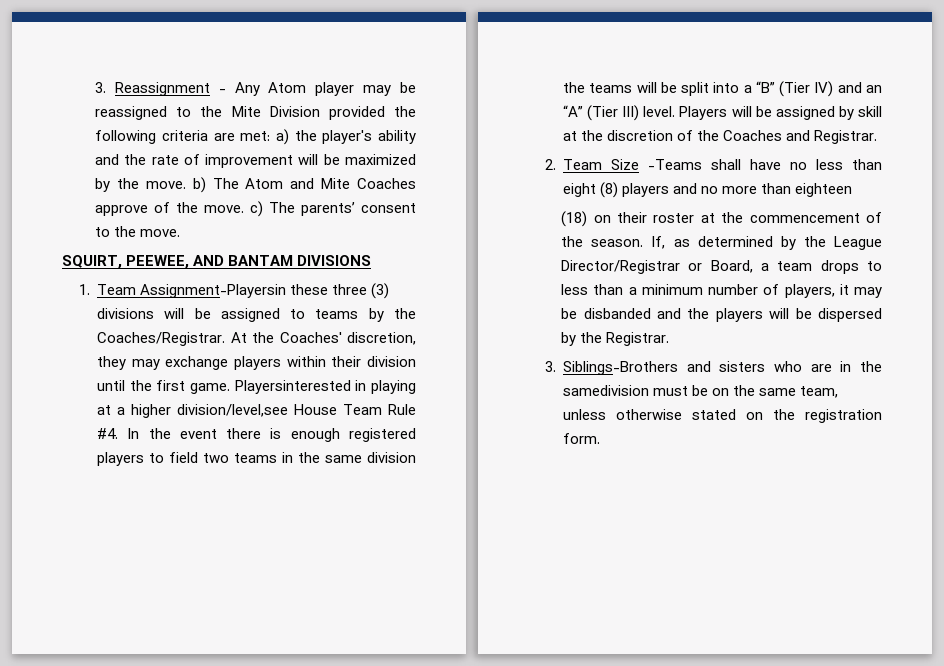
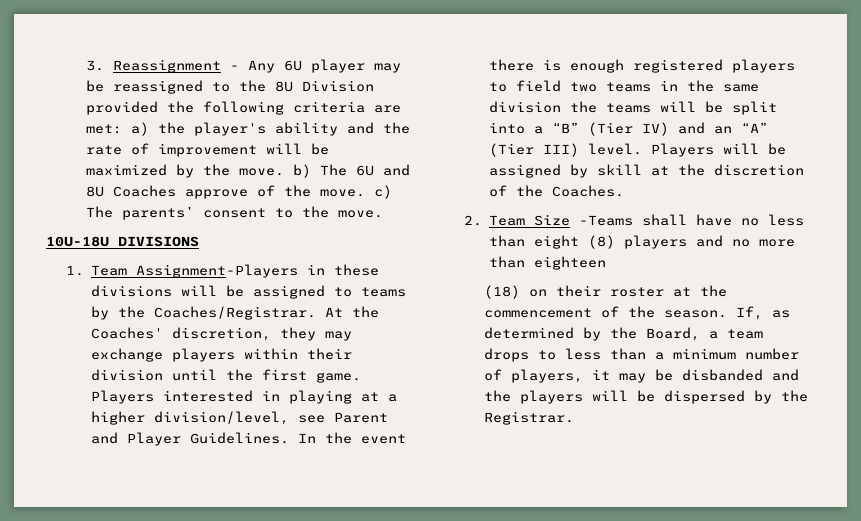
- 3. Reassignment - Any Atom player may be reassigned to the Mite Division provided the following criteria are met: a) the player's ability and the rate of improvement will be maximized by the move. b) The Atom and Mite Coaches approve of the move. c) The parents’ consent to the move.
+ 3. Reassignment - Any 6U player may be reassigned to the 8U Division provided the following criteria are met: a) the player's ability and the rate of improvement will be maximized by the move. b) The 6U and 8U Coaches approve of the move. c) The parents’ consent to the move.
- SQUIRT, PEEWEE, AND BANTAM DIVISIONS
+ 10U-18U DIVISIONS
- 1. Team Assignment-Playersin these three (3) divisions will be assigned to teams by the Coaches/Registrar.
+ 1. Team Assignment-Players in these divisions will be assigned to teams by the Coaches/Registrar.
- Playersinterested in playing at a higher division/level,see House Team Rule #4.
+ Players interested in playing at a higher division/level, see Parent and Player Guidelines.
- Players will be assigned by skill at the discretion of the Coaches and Registrar.
+ Players will be assigned by skill at the discretion of the Coaches.
- If, as determined by the League Director/Registrar or Board, a team drops to less than a minimum number of players, it may be disbanded and the players will be dispersed by the Registrar.
+ If, as determined by the Board, a team drops to less than a minimum number of players, it may be disbanded and the players will be dispersed by the Registrar.
- 3. Siblings-Brothers and sisters who are in the samedivision must be on the same team, unless otherwise stated on the registration form.

